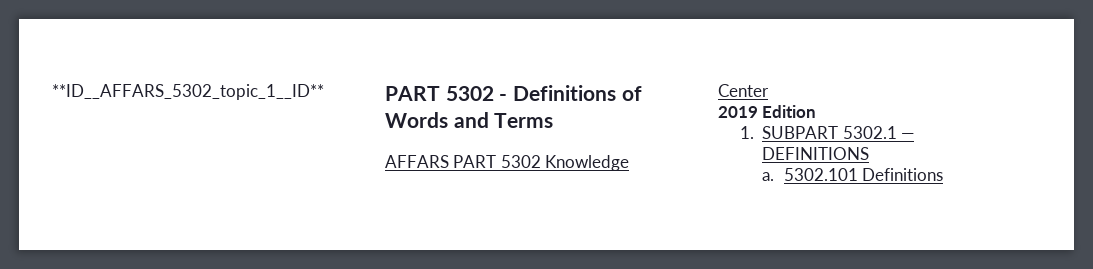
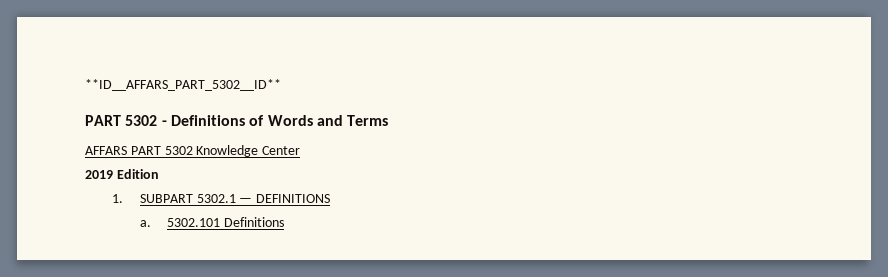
- **ID__AFFARS_5302_topic_1__ID**
+ **ID__AFFARS_PART_5302__ID**

